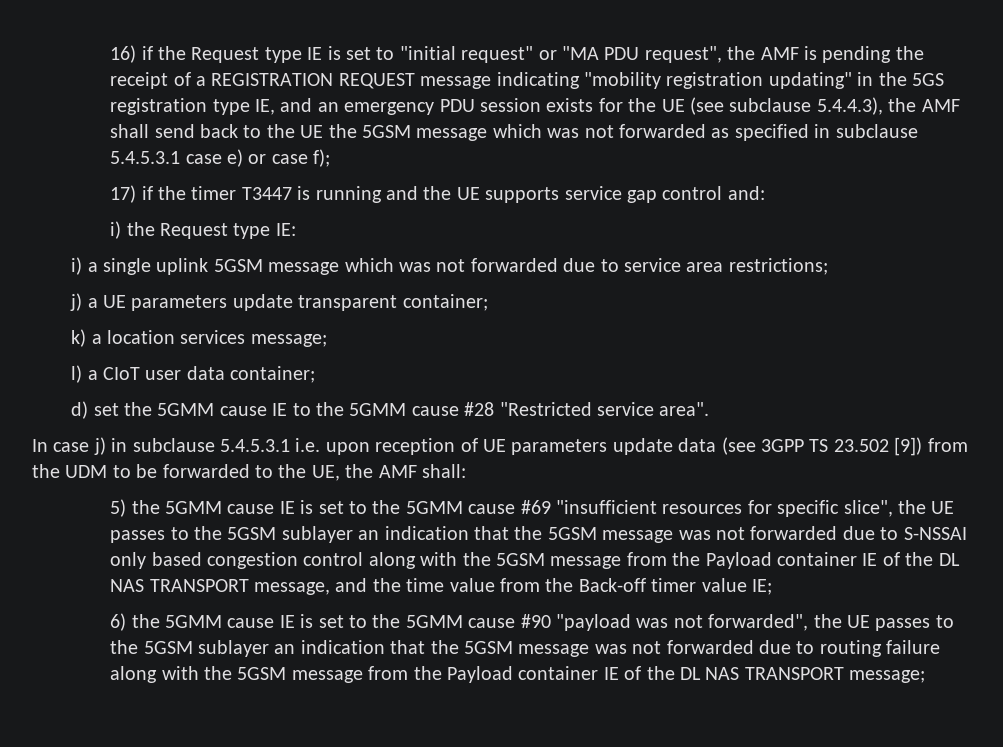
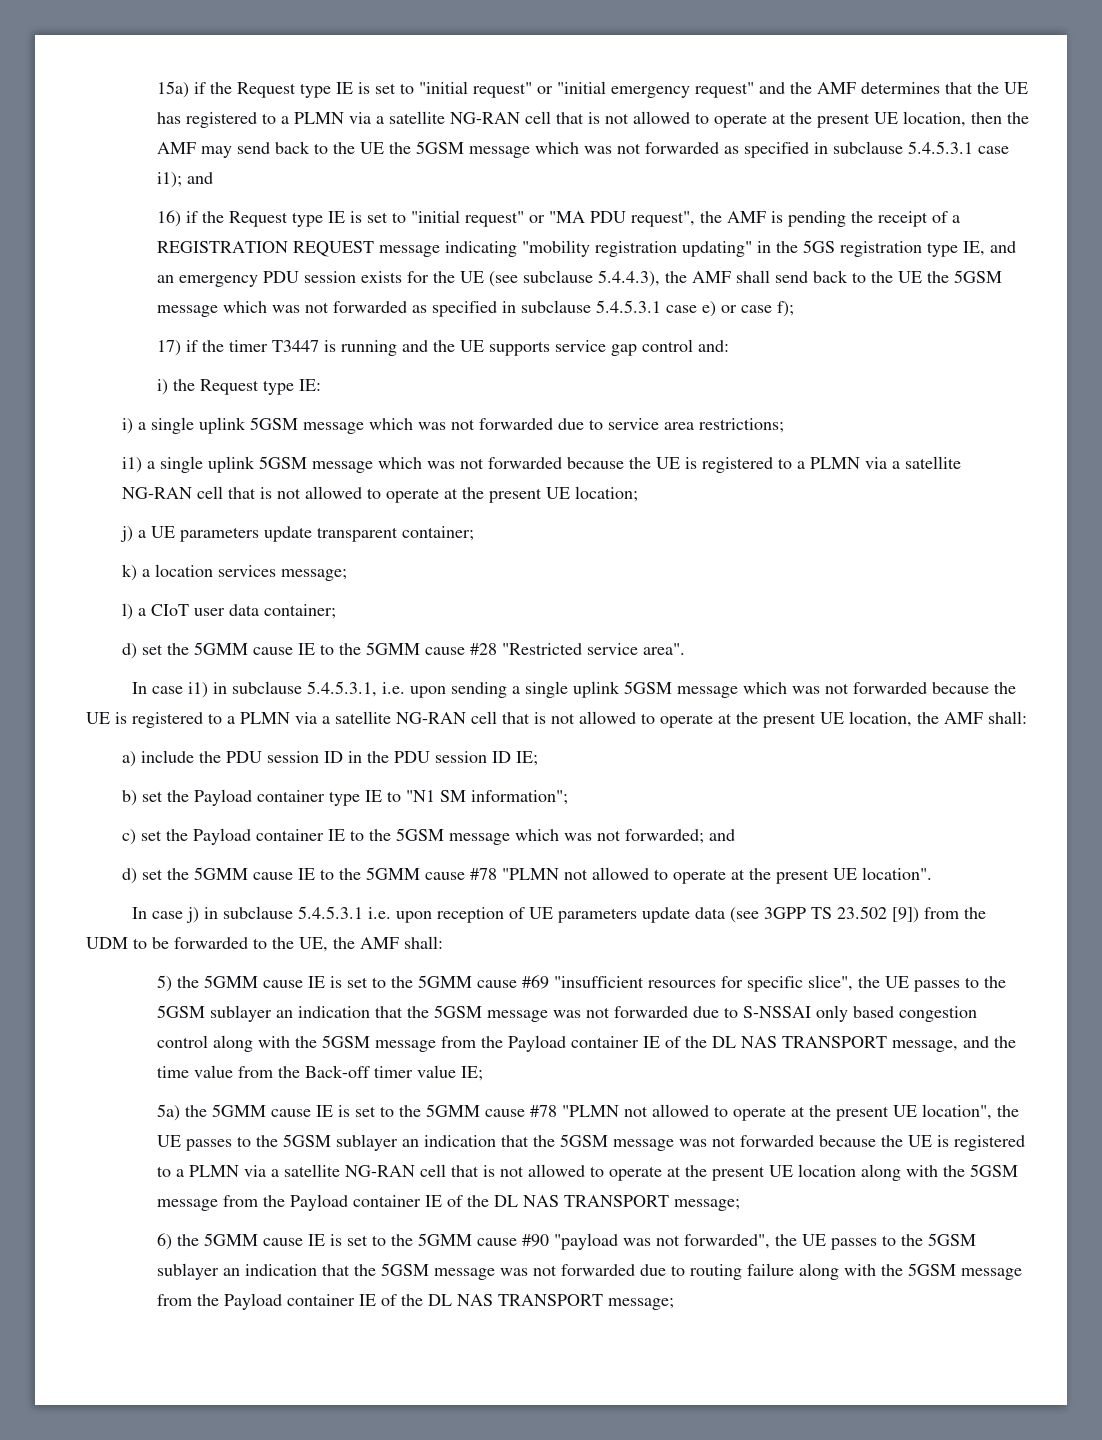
+ 15a) if the Request type IE is set to "initial request" or "initial emergency request" and the AMF determines that the UE has registered to a PLMN via a satellite NG-RAN cell that is not allowed to operate at the present UE location, then the AMF may send back to the UE the 5GSM message which was not forwarded as specified in subclause 5.4.5.3.1 case i1); and
+ i1) a single uplink 5GSM message which was not forwarded because the UE is registered to a PLMN via a satellite NG-RAN cell that is not allowed to operate at the present UE location;
+ In case i1) in subclause 5.4.5.3.1, i.e. upon sending a single uplink 5GSM message which was not forwarded because the UE is registered to a PLMN via a satellite NG-RAN cell that is not allowed to operate at the present UE location, the AMF shall:
+ a) include the PDU session ID in the PDU session ID IE;
+ b) set the Payload container type IE to "N1 SM information";
+ c) set the Payload container IE to the 5GSM message which was not forwarded; and
+ d) set the 5GMM cause IE to the 5GMM cause #78 "PLMN not allowed to operate at the present UE location".
+ 5a) the 5GMM cause IE is set to the 5GMM cause #78 "PLMN not allowed to operate at the present UE location", the UE passes to the 5GSM sublayer an indication that the 5GSM message was not forwarded because the UE is registered to a PLMN via a satellite NG-RAN cell that is not allowed to operate at the present UE location along with the 5GSM message from the Payload container IE of the DL NAS TRANSPORT message;

